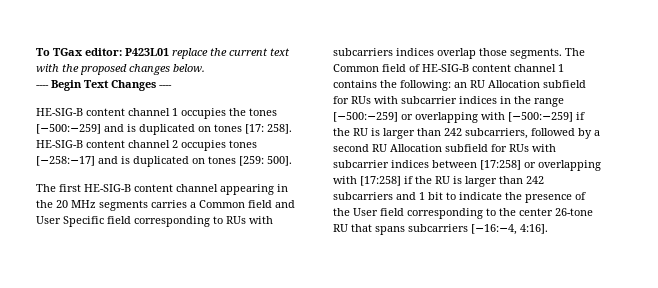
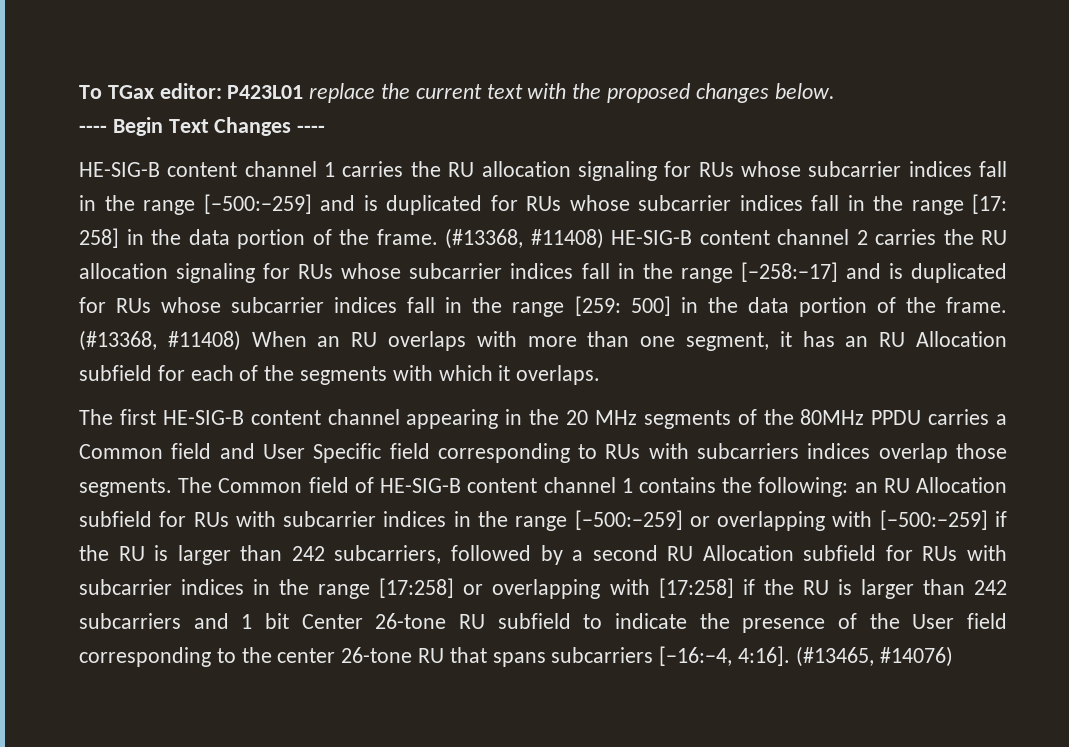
- HE-SIG-B content channel 1 occupies the tones [−500:−259] and is duplicated on tones [17: 258]. HE-SIG-B content channel 2 occupies tones [−258:−17] and is duplicated on tones [259: 500].
+ HE-SIG-B content channel 1 carries the RU allocation signaling for RUs whose subcarrier indices fall in the range [−500:−259] and is duplicated for RUs whose subcarrier indices fall in the range [17: 258] in the data portion of the frame. (#13368, #11408) HE-SIG-B content channel 2 carries the RU allocation signaling for RUs whose subcarrier indices fall in the range [−258:−17] and is duplicated for RUs whose subcarrier indices fall in the range [259: 500] in the data portion of the frame. (#13368, #11408) When an RU overlaps with more than one segment, it has an RU Allocation subfield for each of the segments with which it overlaps.
- The first HE-SIG-B content channel appearing in the 20 MHz segments carries a Common field and User Specific field corresponding to RUs with subcarriers indices overlap those segments.
+ The first HE-SIG-B content channel appearing in the 20 MHz segments of the 80MHz PPDU carries a Common field and User Specific field corresponding to RUs with subcarriers indices overlap those segments.
- an RU Allocation subfield for RUs with subcarrier indices in the range [−500:−259] or overlapping with [−500:−259] if the RU is larger than 242 subcarriers, followed by a second RU Allocation subfield for RUs with subcarrier indices between [17:258] or overlapping with [17:258] if the RU is larger than 242 subcarriers and 1 bit to indicate the presence of the User field corresponding to the center 26-tone RU that spans subcarriers [−16:−4, 4:16].
+ an RU Allocation subfield for RUs with subcarrier indices in the range [−500:−259] or overlapping with [−500:−259] if the RU is larger than 242 subcarriers, followed by a second RU Allocation subfield for RUs with subcarrier indices in the range [17:258] or overlapping with [17:258] if the RU is larger than 242 subcarriers and 1 bit Center 26-tone RU subfield to indicate the presence of the User field corresponding to the center 26-tone RU that spans subcarriers [−16:−4, 4:16].
+ (#13465, #14076)

